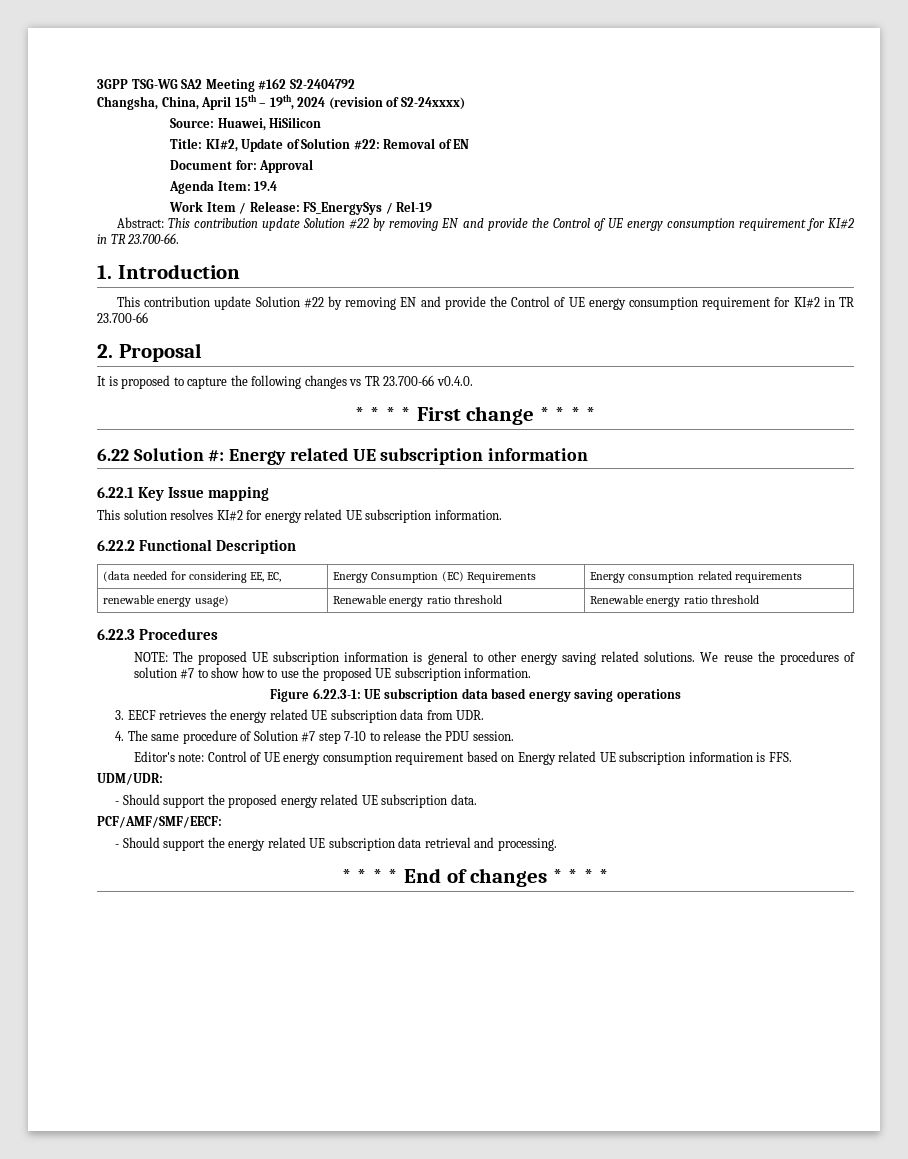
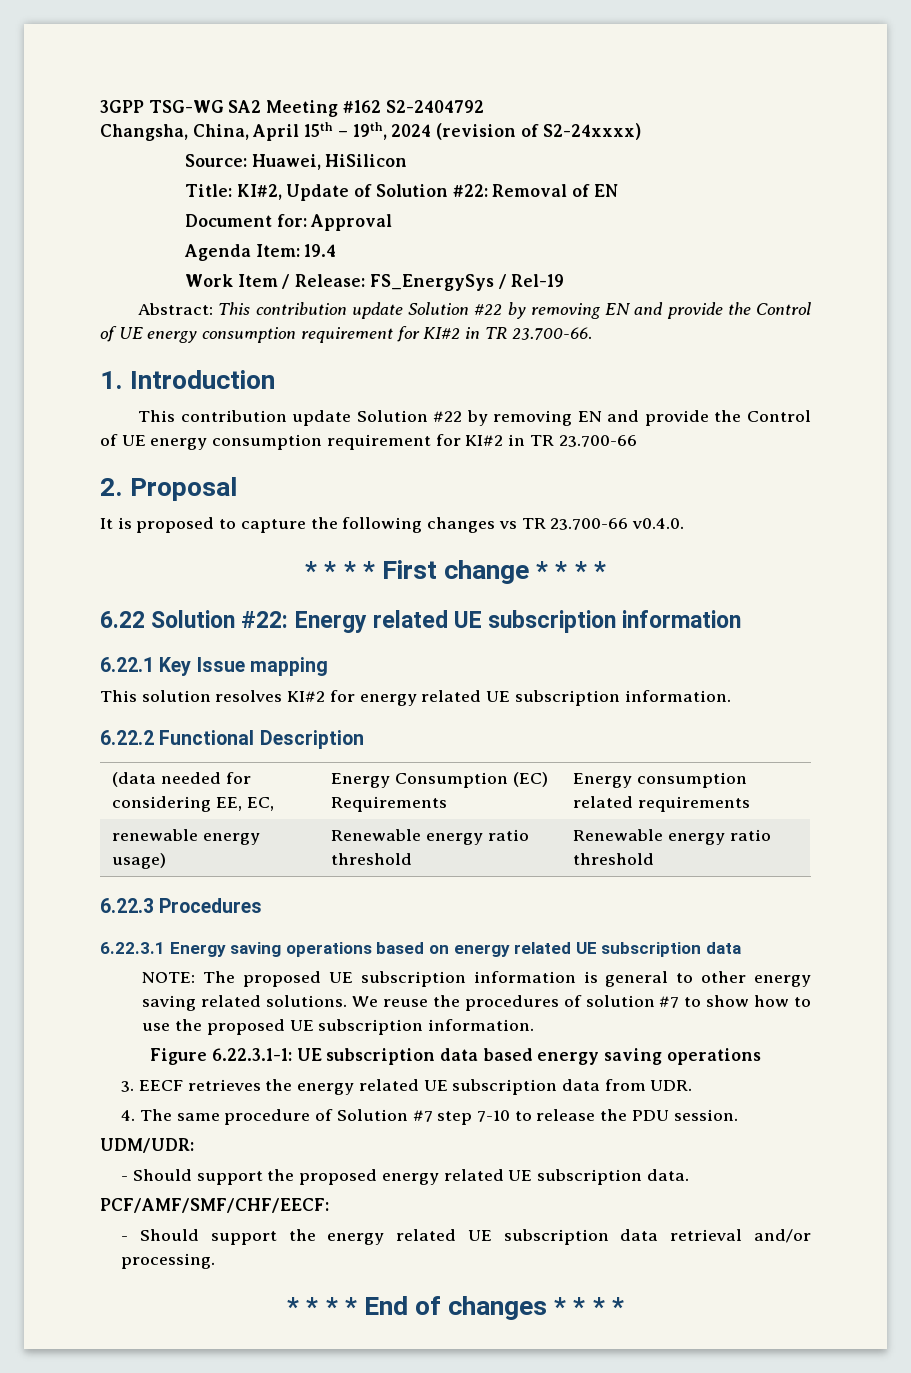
- 6.22 Solution #: Energy related UE subscription information
+ 6.22 Solution #22: Energy related UE subscription information
+ 6.22.3.1 Energy saving operations based on energy related UE subscription data
- Figure 6.22.3-1: UE subscription data based energy saving operations
+ Figure 6.22.3.1-1: UE subscription data based energy saving operations
- Editor's note: Control of UE energy consumption requirement based on Energy related UE subscription information is FFS.
- PCF/AMF/SMF/EECF:
+ PCF/AMF/SMF/CHF/EECF:
- - Should support the energy related UE subscription data retrieval and processing.
+ - Should support the energy related UE subscription data retrieval and/or processing.

